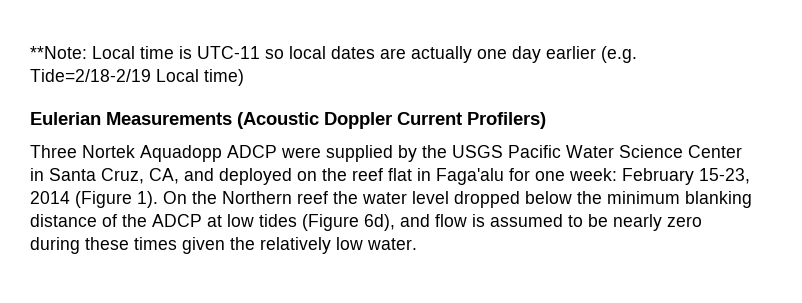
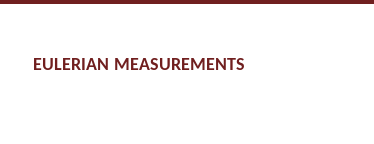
- **Note: Local time is UTC-11 so local dates are actually one day earlier (e.g. Tide=2/18-2/19 Local time)
- Eulerian Measurements (Acoustic Doppler Current Profilers)
- Three Nortek Aquadopp ADCP were supplied by the USGS Pacific Water Science Center in Santa Cruz, CA, and deployed on the reef flat in Faga'alu for one week: February 15-23, 2014 (Figure 1). On the Northern reef the water level dropped below the minimum blanking distance of the ADCP at low tides (Figure 6d), and flow is assumed to be nearly zero during these times given the relatively low water.
+ EULERIAN MEASUREMENTS

